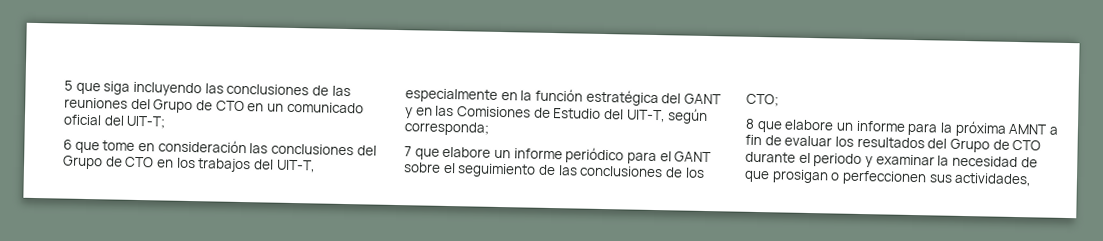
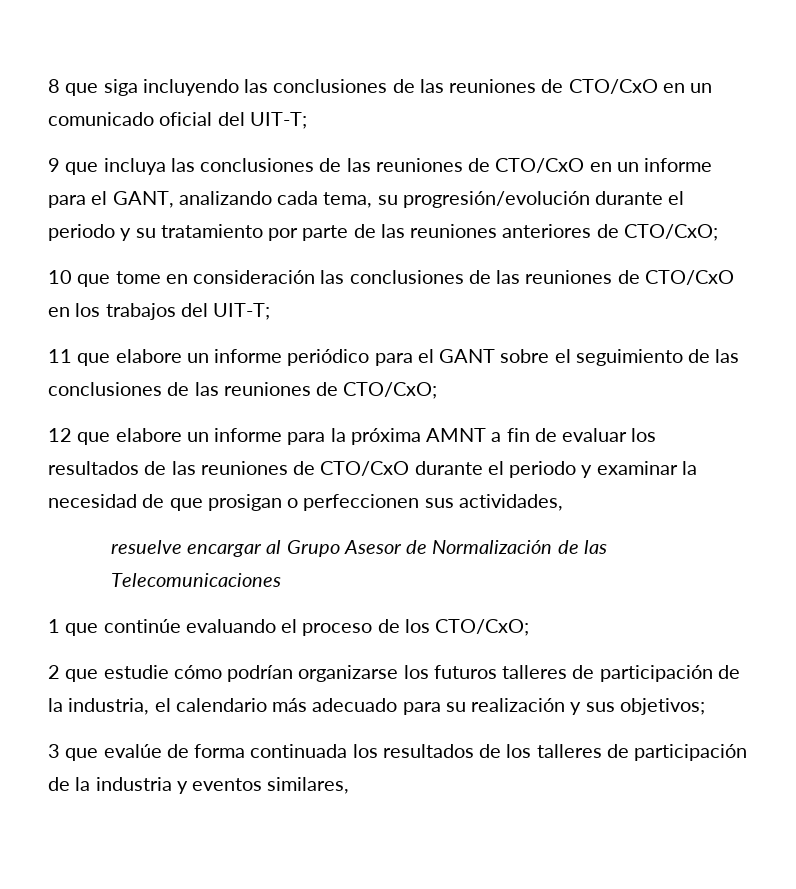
- 5 que siga incluyendo las conclusiones de las reuniones del Grupo de CTO en un comunicado oficial del UIT-T;
+ 8 que siga incluyendo las conclusiones de las reuniones de CTO/CxO en un comunicado oficial del UIT-T;
- 6 que tome en consideración las conclusiones del Grupo de CTO en los trabajos del UIT-T, especialmente en la función estratégica del GANT y en las Comisiones de Estudio del UIT-T, según corresponda;
- 7 que elabore un informe periódico para el GANT sobre el seguimiento de las conclusiones de los CTO;
- 8 que elabore un informe para la próxima AMNT a fin de evaluar los resultados del Grupo de CTO durante el periodo y examinar la necesidad de que prosigan o perfeccionen sus actividades,
+ 9 que incluya las conclusiones de las reuniones de CTO/CxO en un informe para el GANT, analizando cada tema, su progresión/evolución durante el periodo y su tratamiento por parte de las reuniones anteriores de CTO/CxO;
+ 10 que tome en consideración las conclusiones de las reuniones de CTO/CxO en los trabajos del UIT-T;
+ 11 que elabore un informe periódico para el GANT sobre el seguimiento de las conclusiones de las reuniones de CTO/CxO;
+ 12 que elabore un informe para la próxima AMNT a fin de evaluar los resultados de las reuniones de CTO/CxO durante el periodo y examinar la necesidad de que prosigan o perfeccionen sus actividades,
+ resuelve encargar al Grupo Asesor de Normalización de las Telecomunicaciones
+ 1 que continúe evaluando el proceso de los CTO/CxO;
+ 2 que estudie cómo podrían organizarse los futuros talleres de participación de la industria, el calendario más adecuado para su realización y sus objetivos;
+ 3 que evalúe de forma continuada los resultados de los talleres de participación de la industria y eventos similares,

